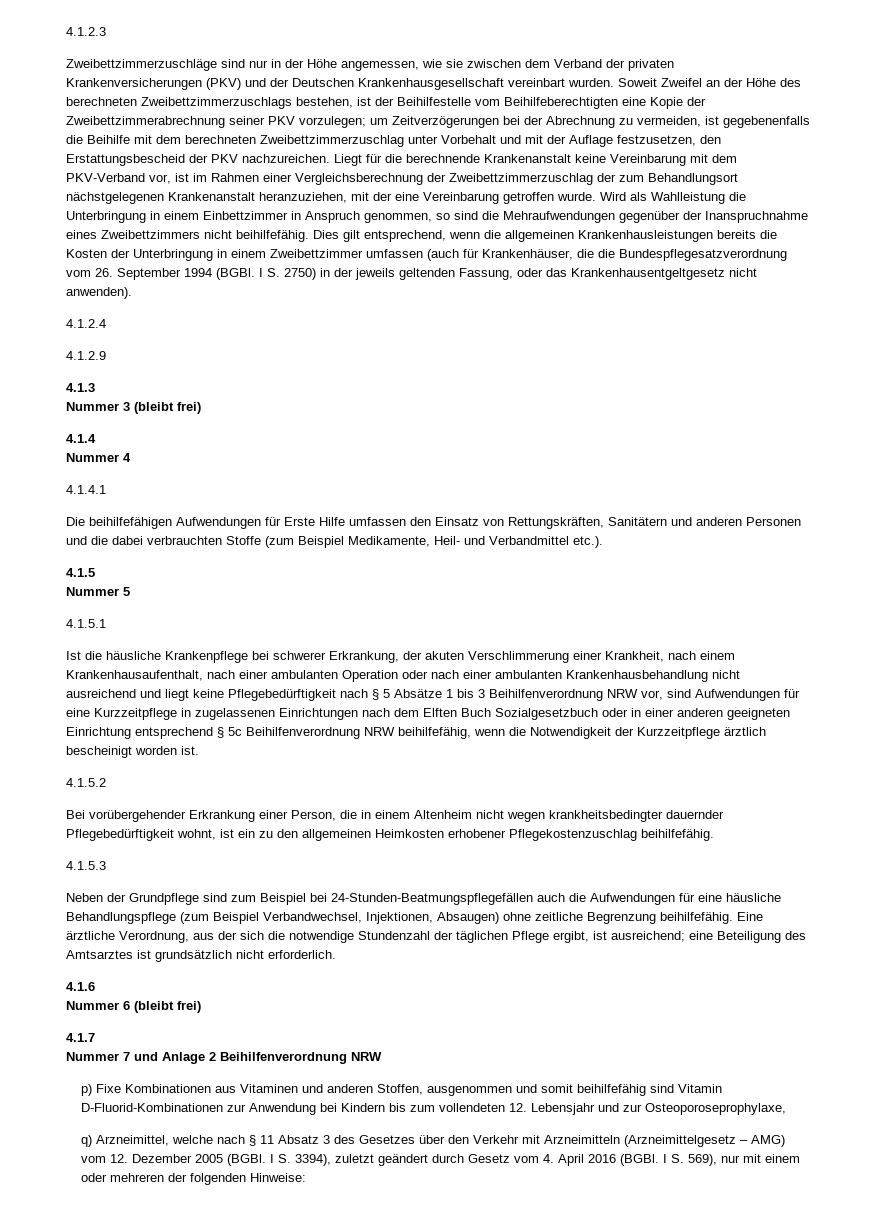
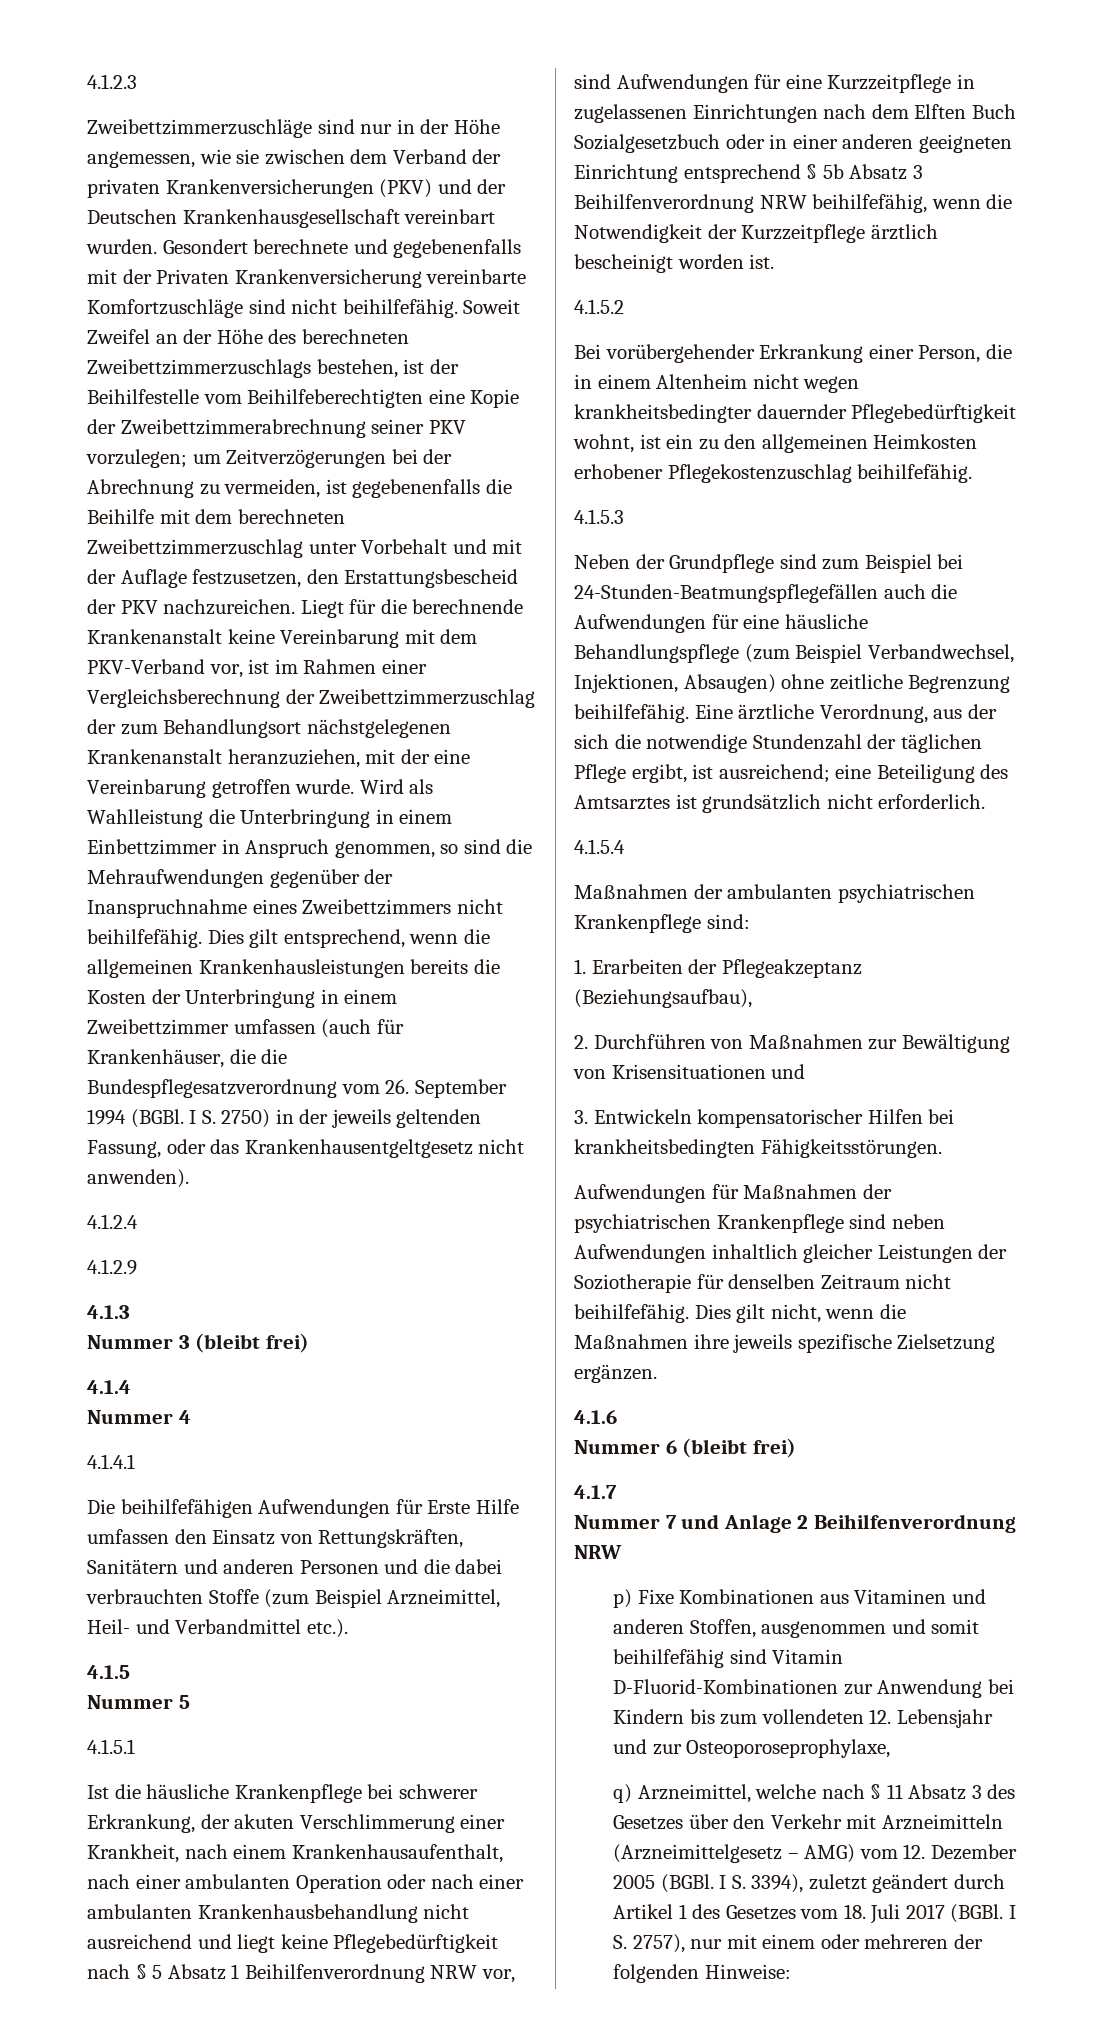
+ Gesondert berechnete und gegebenenfalls mit der Privaten Krankenversicherung vereinbarte Komfortzuschläge sind nicht beihilfefähig.
- Die beihilfefähigen Aufwendungen für Erste Hilfe umfassen den Einsatz von Rettungskräften, Sanitätern und anderen Personen und die dabei verbrauchten Stoffe (zum Beispiel Medikamente, Heil- und Verbandmittel etc.).
+ Die beihilfefähigen Aufwendungen für Erste Hilfe umfassen den Einsatz von Rettungskräften, Sanitätern und anderen Personen und die dabei verbrauchten Stoffe (zum Beispiel Arzneimittel, Heil- und Verbandmittel etc.).
- Ist die häusliche Krankenpflege bei schwerer Erkrankung, der akuten Verschlimmerung einer Krankheit, nach einem Krankenhausaufenthalt, nach einer ambulanten Operation oder nach einer ambulanten Krankenhausbehandlung nicht ausreichend und liegt keine Pflegebedürftigkeit nach § 5 Absätze 1 bis 3 Beihilfenverordnung NRW vor, sind Aufwendungen für eine Kurzzeitpflege in zugelassenen Einrichtungen nach dem Elften Buch Sozialgesetzbuch oder in einer anderen geeigneten Einrichtung entsprechend § 5c Beihilfenverordnung NRW beihilfefähig, wenn die Notwendigkeit der Kurzzeitpflege ärztlich bescheinigt worden ist.
+ Ist die häusliche Krankenpflege bei schwerer Erkrankung, der akuten Verschlimmerung einer Krankheit, nach einem Krankenhausaufenthalt, nach einer ambulanten Operation oder nach einer ambulanten Krankenhausbehandlung nicht ausreichend und liegt keine Pflegebedürftigkeit nach § 5 Absatz 1 Beihilfenverordnung NRW vor, sind Aufwendungen für eine Kurzzeitpflege in zugelassenen Einrichtungen nach dem Elften Buch Sozialgesetzbuch oder in einer anderen geeigneten Einrichtung entsprechend § 5b Absatz 3 Beihilfenverordnung NRW beihilfefähig, wenn die Notwendigkeit der Kurzzeitpflege ärztlich bescheinigt worden ist.
+ 4.1.5.4
+ Maßnahmen der ambulanten psychiatrischen Krankenpflege sind:
+ 1. Erarbeiten der Pflegeakzeptanz (Beziehungsaufbau),
+ 2. Durchführen von Maßnahmen zur Bewältigung von Krisensituationen und
+ 3. Entwickeln kompensatorischer Hilfen bei krankheitsbedingten Fähigkeitsstörungen.
+ Aufwendungen für Maßnahmen der psychiatrischen Krankenpflege sind neben Aufwendungen inhaltlich gleicher Leistungen der Soziotherapie für denselben Zeitraum nicht beihilfefähig. Dies gilt nicht, wenn die Maßnahmen ihre jeweils spezifische Zielsetzung ergänzen.
- I S. 3394), zuletzt geändert durch Gesetz vom 4. April 2016 (BGBl. I S. 569), nur mit einem oder mehreren der folgenden Hinweise:
+ I S. 3394), zuletzt geändert durch Artikel 1 des Gesetzes vom 18. Juli 2017 (BGBl. I S. 2757), nur mit einem oder mehreren der folgenden Hinweise:

